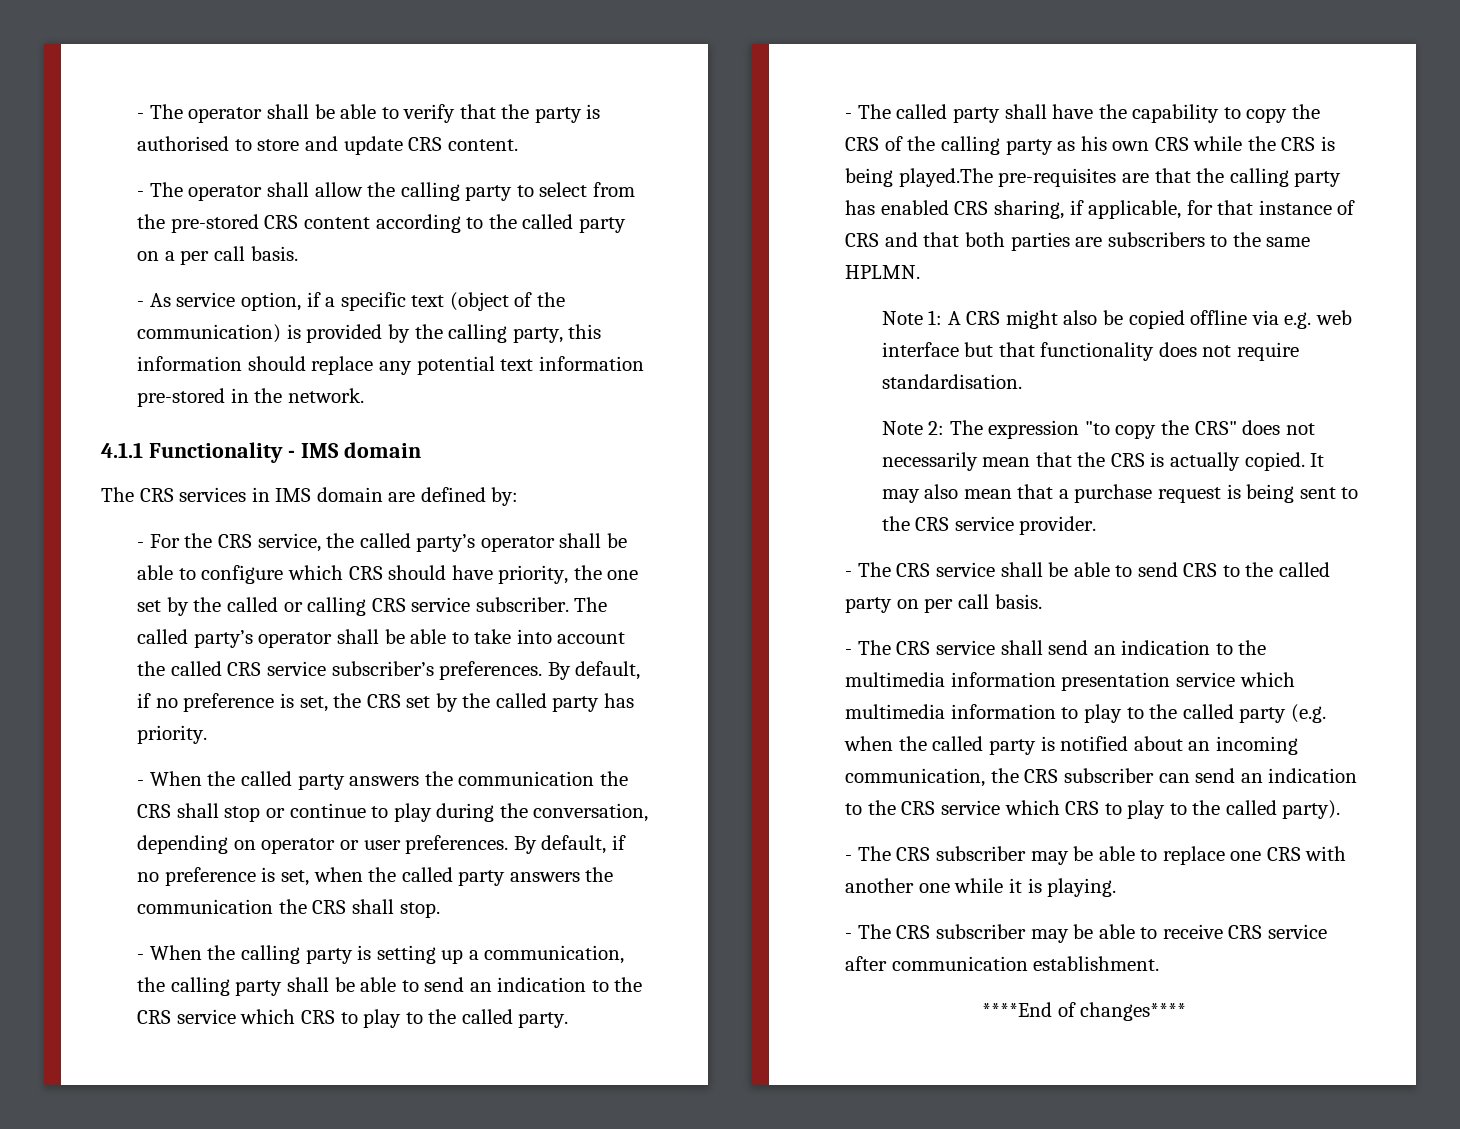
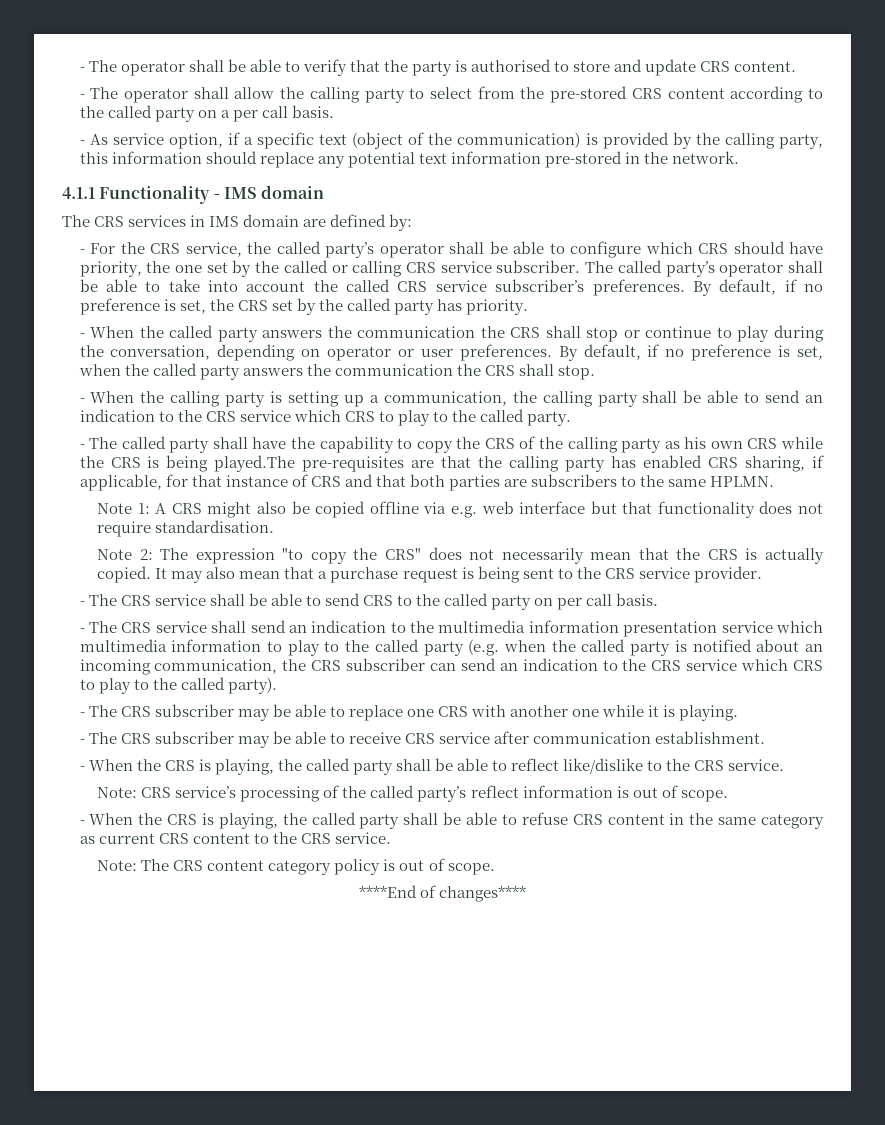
+ - When the CRS is playing, the called party shall be able to reflect like/dislike to the CRS service.
+ Note: CRS service’s processing of the called party’s reflect information is out of scope.
+ - When the CRS is playing, the called party shall be able to refuse CRS content in the same category as current CRS content to the CRS service.
+ Note: The CRS content category policy is out of scope.

